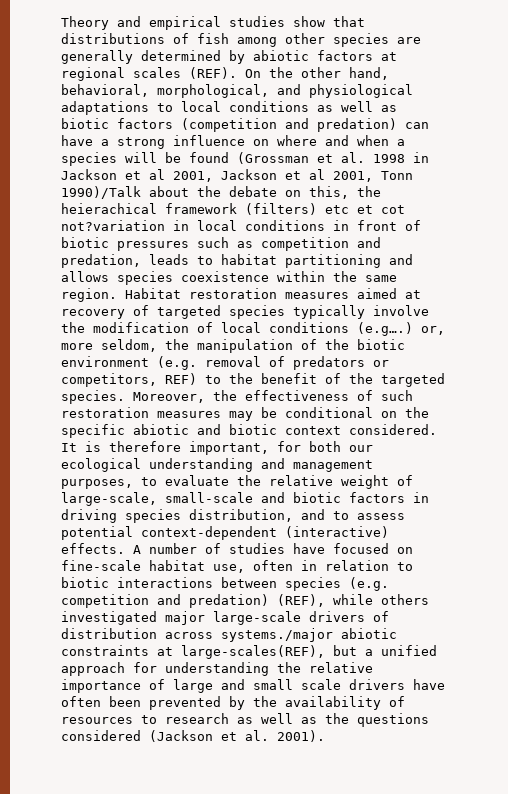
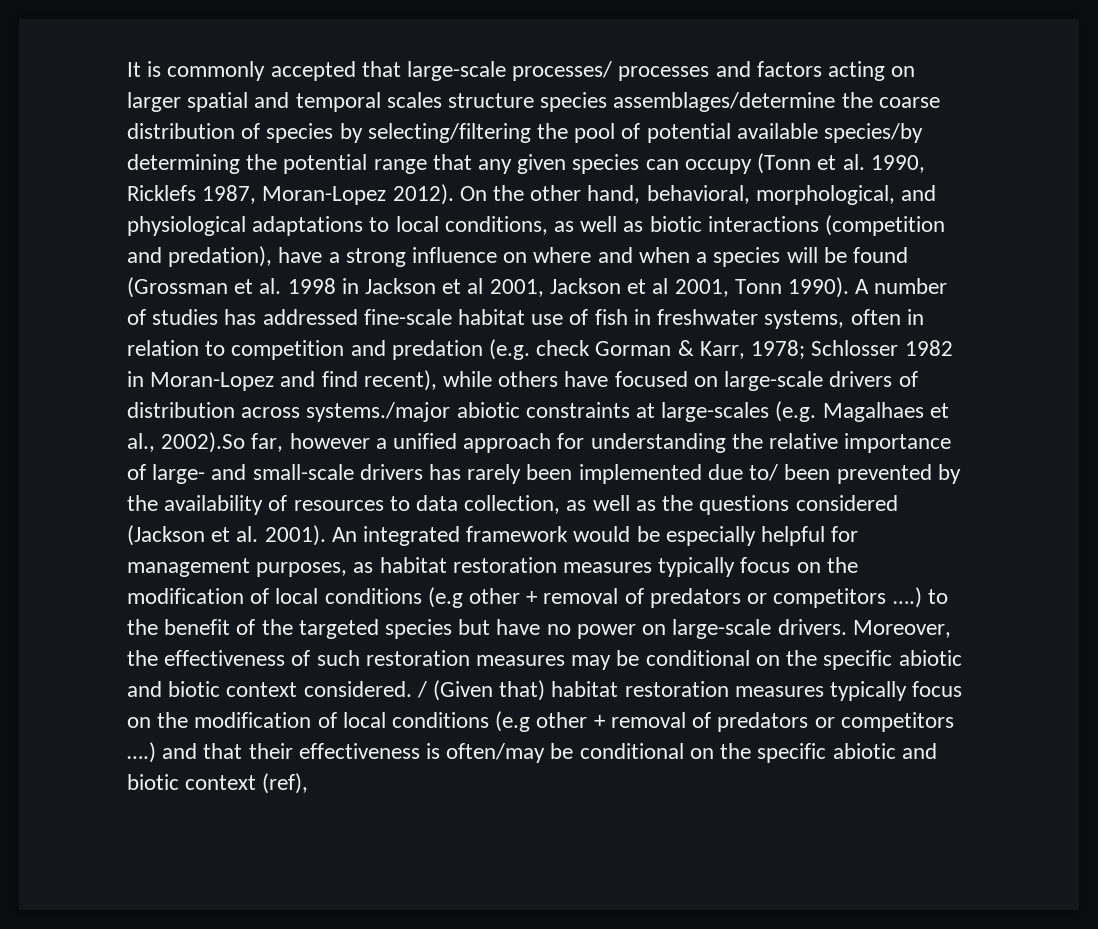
- Theory and empirical studies show that distributions of fish among other species are generally determined by abiotic factors at regional scales (REF).
+ It is commonly accepted that large-scale processes/ processes and factors acting on larger spatial and temporal scales structure species assemblages/determine the coarse distribution of species by selecting/filtering the pool of potential available species/by determining the potential range that any given species can occupy (Tonn et al. 1990, Ricklefs 1987, Moran-Lopez 2012).
- On the other hand, behavioral, morphological, and physiological adaptations to local conditions as well as biotic factors (competition and predation) can have a strong influence on where and when a species will be found (Grossman et al. 1998 in Jackson et al 2001, Jackson et al 2001, Tonn 1990)/Talk about the debate on this, the heierachical framework (filters) etc et cot not?variation in local conditions in front of biotic pressures such as competition and predation, leads to habitat partitioning and allows species coexistence within the same region. Habitat restoration measures aimed at recovery of targeted species typically involve the modification of local conditions (e.g….) or, more seldom, the manipulation of the biotic environment (e.g. removal of predators or competitors, REF) to the benefit of the targeted species.
+ On the other hand, behavioral, morphological, and physiological adaptations to local conditions, as well as biotic interactions (competition and predation), have a strong influence on where and when a species will be found (Grossman et al. 1998 in Jackson et al 2001, Jackson et al 2001, Tonn 1990). A number of studies has addressed fine-scale habitat use of fish in freshwater systems, often in relation to competition and predation (e.g. check Gorman & Karr, 1978; Schlosser 1982 in Moran-Lopez and find recent), while others have focused on large-scale drivers of distribution across systems./major abiotic constraints at large-scales (e.g. Magalhaes et al., 2002).So far, however a unified approach for understanding the relative importance of large- and small-scale drivers has rarely been implemented due to/ been prevented by the availability of resources to data collection, as well as the questions considered (Jackson et al. 2001). An integrated framework would be especially helpful for management purposes, as habitat restoration measures typically focus on the modification of local conditions (e.g other + removal of predators or competitors ….) to the benefit of the targeted species but have no power on large-scale drivers.
- It is therefore important, for both our ecological understanding and management purposes, to evaluate the relative weight of large-scale, small-scale and biotic factors in driving species distribution, and to assess potential context-dependent (interactive) effects. A number of studies have focused on fine-scale habitat use, often in relation to biotic interactions between species (e.g. competition and predation) (REF), while others investigated major large-scale drivers of distribution across systems./major abiotic constraints at large-scales(REF), but a unified approach for understanding the relative importance of large and small scale drivers have often been prevented by the availability of resources to research as well as the questions considered (Jackson et al. 2001).
+ / (Given that) habitat restoration measures typically focus on the modification of local conditions (e.g other + removal of predators or competitors ….) and that their effectiveness is often/may be conditional on the specific abiotic and biotic context (ref),

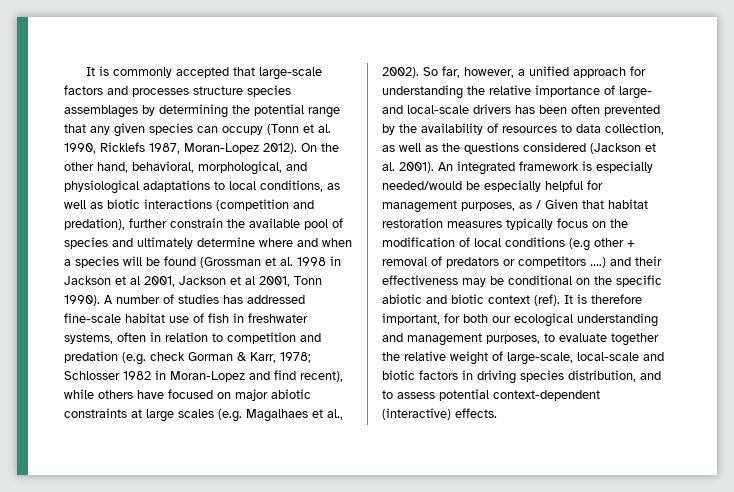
- It is commonly accepted that large-scale processes/ processes and factors acting on larger spatial and temporal scales structure species assemblages/determine the coarse distribution of species by selecting/filtering the pool of potential available species/by determining the potential range that any given species can occupy (Tonn et al. 1990, Ricklefs 1987, Moran-Lopez 2012).
+ It is commonly accepted that large-scale factors and processes structure species assemblages by determining the potential range that any given species can occupy (Tonn et al. 1990, Ricklefs 1987, Moran-Lopez 2012).
- On the other hand, behavioral, morphological, and physiological adaptations to local conditions, as well as biotic interactions (competition and predation), have a strong influence on where and when a species will be found (Grossman et al. 1998 in Jackson et al 2001, Jackson et al 2001, Tonn 1990).
+ On the other hand, behavioral, morphological, and physiological adaptations to local conditions, as well as biotic interactions (competition and predation), further constrain the available pool of species and ultimately determine where and when a species will be found (Grossman et al. 1998 in Jackson et al 2001, Jackson et al 2001, Tonn 1990).
- Schlosser 1982 in Moran-Lopez and find recent), while others have focused on large-scale drivers of distribution across systems./major abiotic constraints at large-scales (e.g. Magalhaes et al., 2002).So far, however a unified approach for understanding the relative importance of large- and small-scale drivers has rarely been implemented due to/ been prevented by the availability of resources to data collection, as well as the questions considered (Jackson et al. 2001).
+ Schlosser 1982 in Moran-Lopez and find recent), while others have focused on major abiotic constraints at large scales (e.g. Magalhaes et al., 2002). So far, however, a unified approach for understanding the relative importance of large- and local-scale drivers has been often prevented by the availability of resources to data collection, as well as the questions considered (Jackson et al. 2001).
- An integrated framework would be especially helpful for management purposes, as habitat restoration measures typically focus on the modification of local conditions (e.g other + removal of predators or competitors ….) to the benefit of the targeted species but have no power on large-scale drivers. Moreover, the effectiveness of such restoration measures may be conditional on the specific abiotic and biotic context considered. / (Given that) habitat restoration measures typically focus on the modification of local conditions (e.g other + removal of predators or competitors ….) and that their effectiveness is often/may be conditional on the specific abiotic and biotic context (ref),
+ An integrated framework is especially needed/would be especially helpful for management purposes, as / Given that habitat restoration measures typically focus on the modification of local conditions (e.g other + removal of predators or competitors ….) and their effectiveness may be conditional on the specific abiotic and biotic context (ref). It is therefore important, for both our ecological understanding and management purposes, to evaluate together the relative weight of large-scale, local-scale and biotic factors in driving species distribution, and to assess potential context-dependent (interactive) effects.

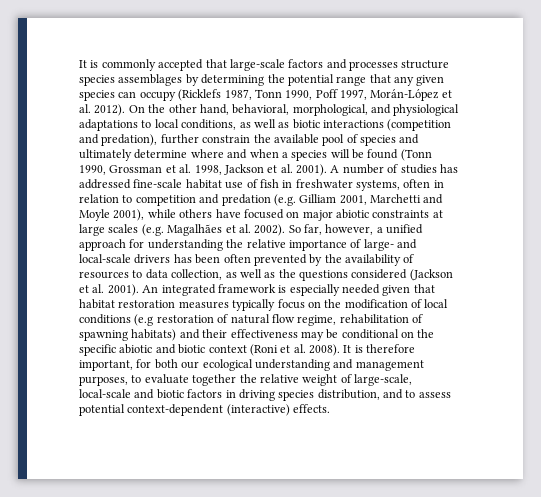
- It is commonly accepted that large-scale factors and processes structure species assemblages by determining the potential range that any given species can occupy (Tonn et al. 1990, Ricklefs 1987, Moran-Lopez 2012).
+ It is commonly accepted that large-scale factors and processes structure species assemblages by determining the potential range that any given species can occupy (Ricklefs 1987, Tonn 1990, Poff 1997, Morán-López et al. 2012).
- On the other hand, behavioral, morphological, and physiological adaptations to local conditions, as well as biotic interactions (competition and predation), further constrain the available pool of species and ultimately determine where and when a species will be found (Grossman et al. 1998 in Jackson et al 2001, Jackson et al 2001, Tonn 1990).
+ On the other hand, behavioral, morphological, and physiological adaptations to local conditions, as well as biotic interactions (competition and predation), further constrain the available pool of species and ultimately determine where and when a species will be found (Tonn 1990, Grossman et al. 1998, Jackson et al. 2001).
- A number of studies has addressed fine-scale habitat use of fish in freshwater systems, often in relation to competition and predation (e.g. check Gorman & Karr, 1978; Schlosser 1982 in Moran-Lopez and find recent), while others have focused on major abiotic constraints at large scales (e.g. Magalhaes et al., 2002).
+ A number of studies has addressed fine-scale habitat use of fish in freshwater systems, often in relation to competition and predation (e.g. Gilliam 2001, Marchetti and Moyle 2001), while others have focused on major abiotic constraints at large scales (e.g. Magalhães et al. 2002).
- An integrated framework is especially needed/would be especially helpful for management purposes, as / Given that habitat restoration measures typically focus on the modification of local conditions (e.g other + removal of predators or competitors ….) and their effectiveness may be conditional on the specific abiotic and biotic context (ref).
+ An integrated framework is especially needed given that habitat restoration measures typically focus on the modification of local conditions (e.g restoration of natural flow regime, rehabilitation of spawning habitats) and their effectiveness may be conditional on the specific abiotic and biotic context (Roni et al. 2008).

